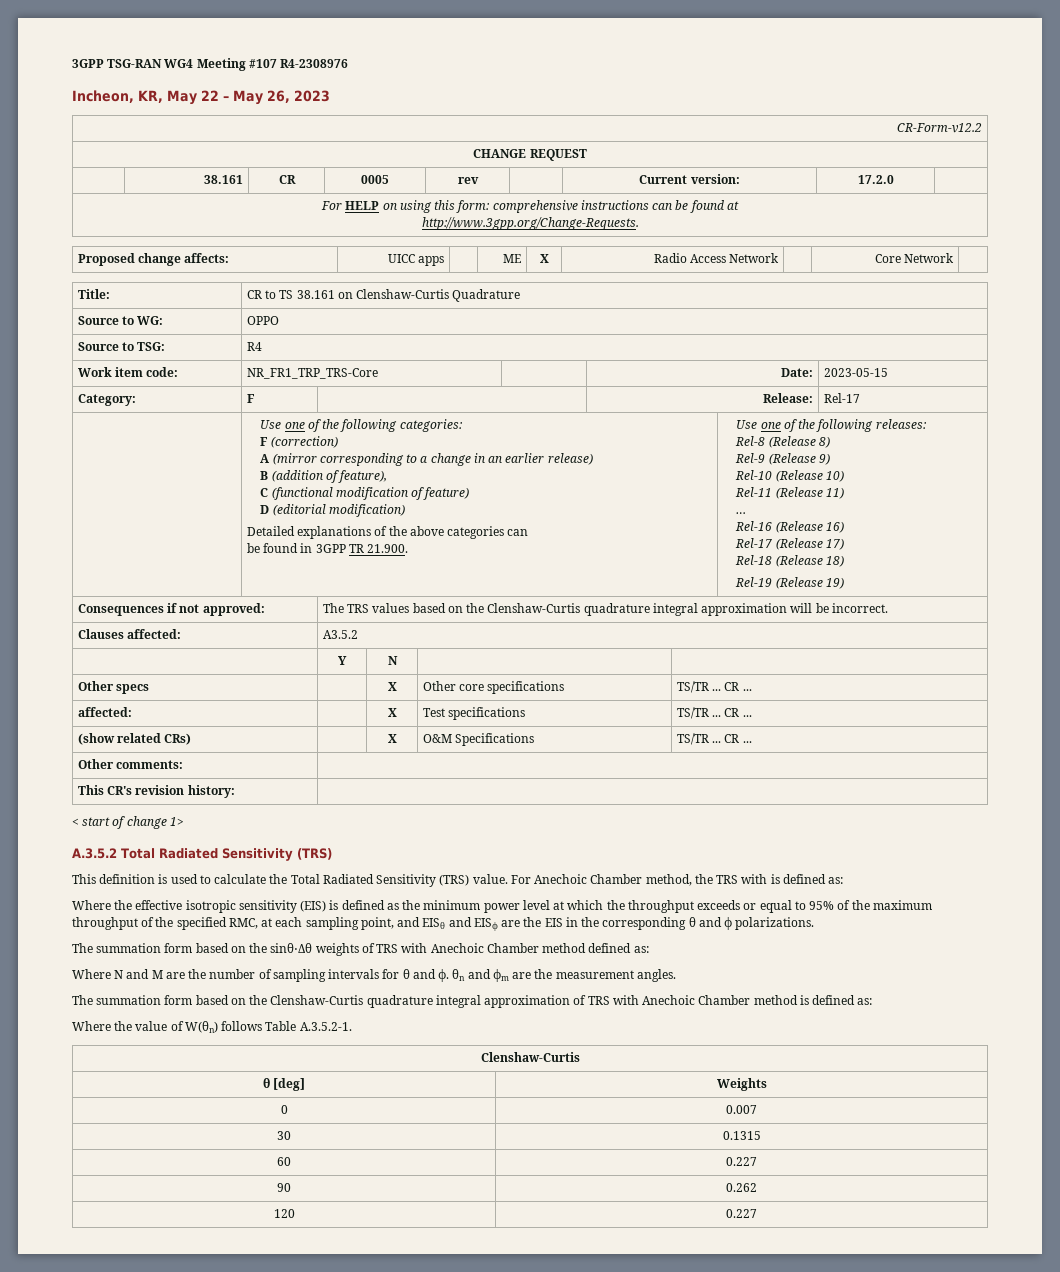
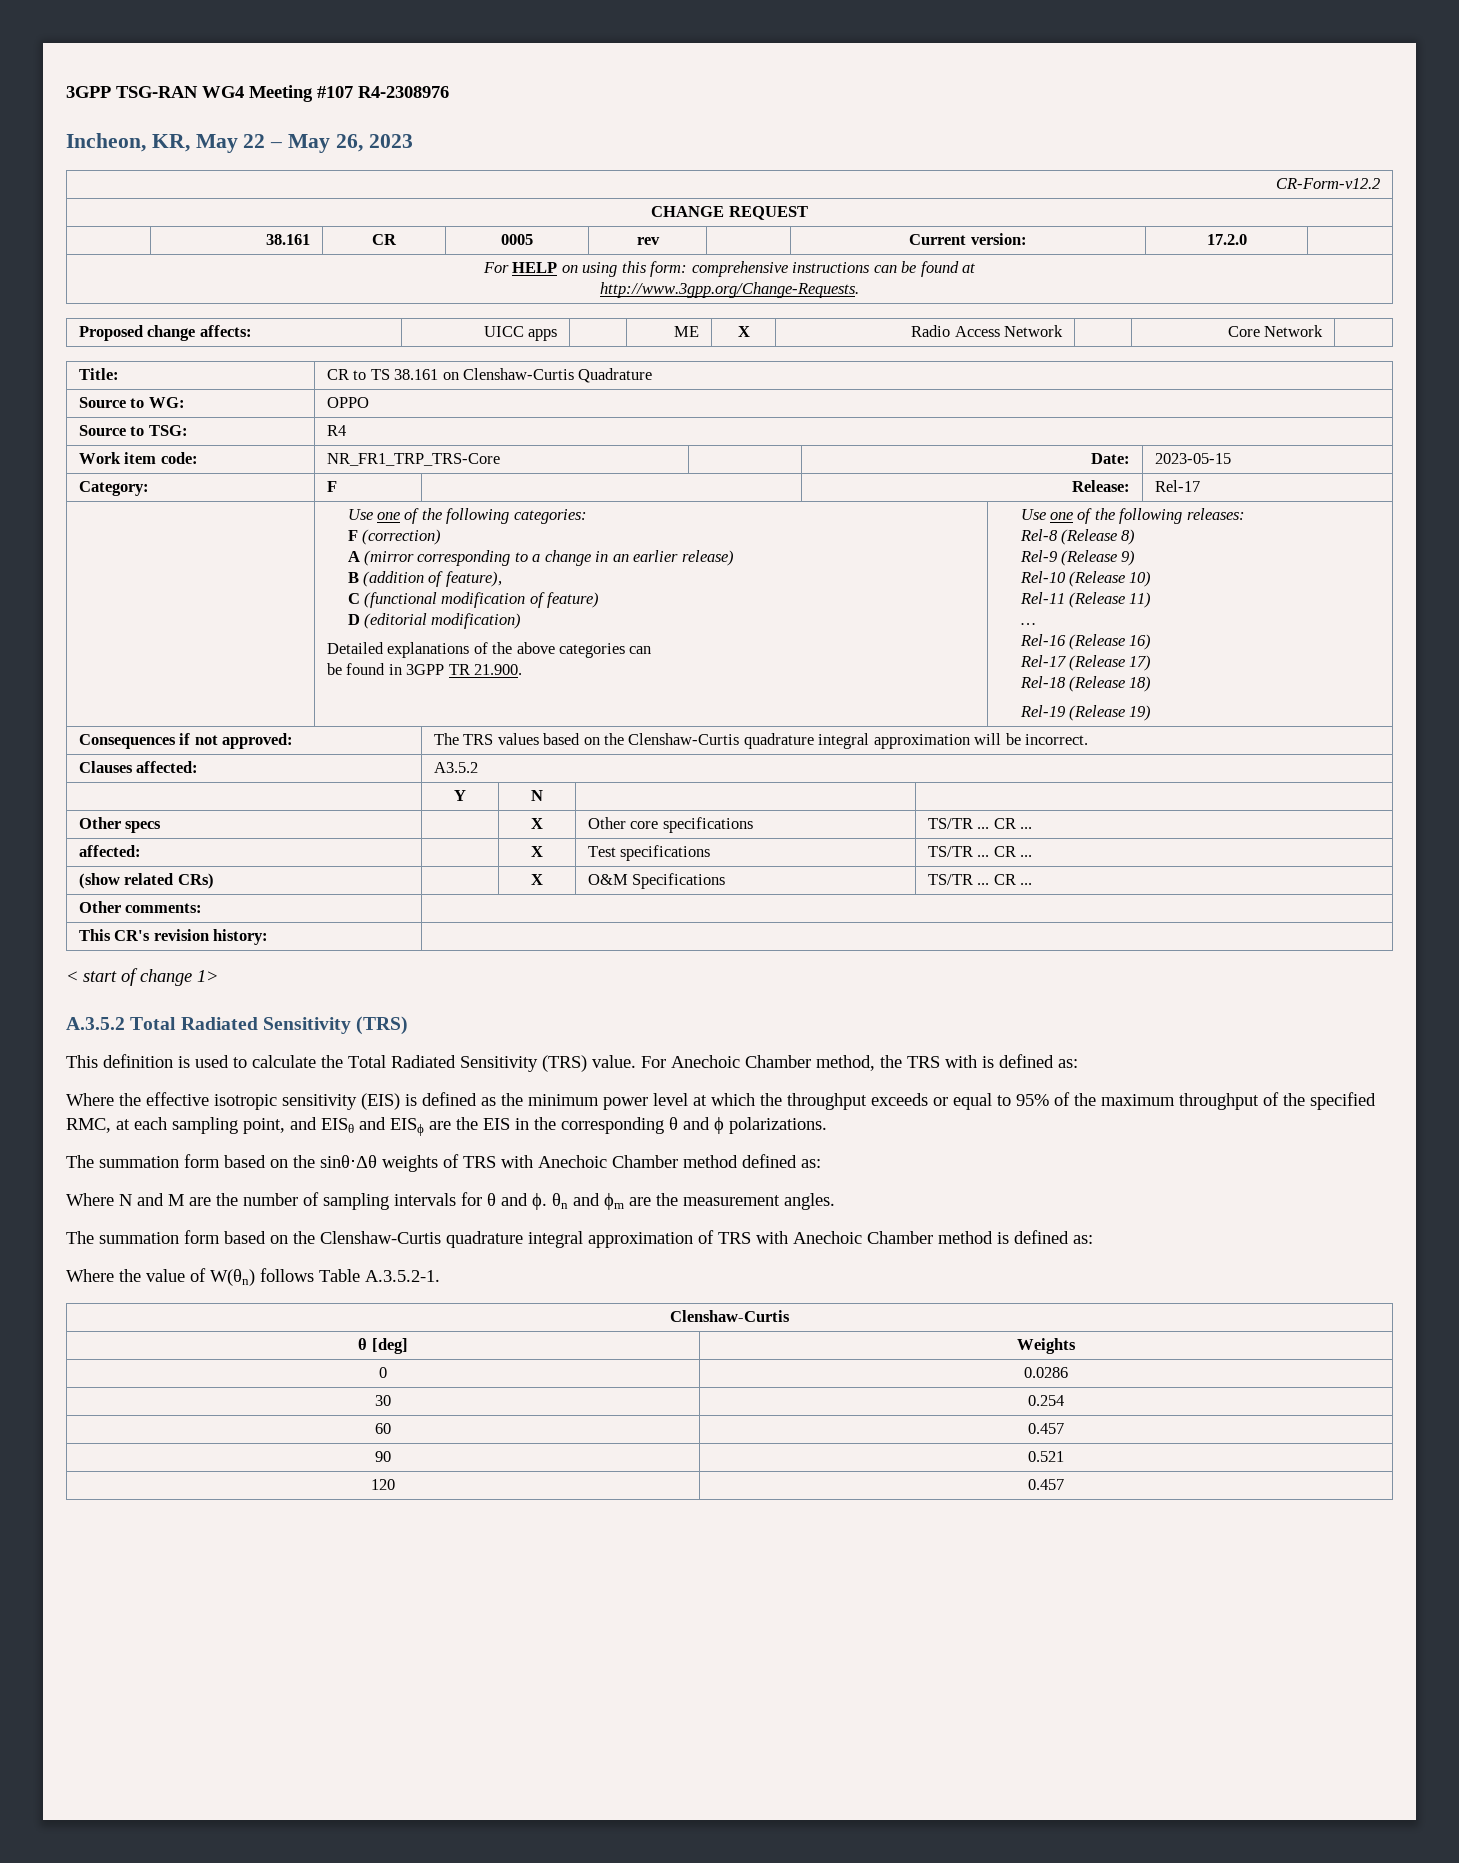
- 0 | 0.007
+ 0 | 0.0286
- 30 | 0.1315
+ 30 | 0.254
- 60 | 0.227
+ 60 | 0.457
- 90 | 0.262
+ 90 | 0.521
- 120 | 0.227
+ 120 | 0.457

